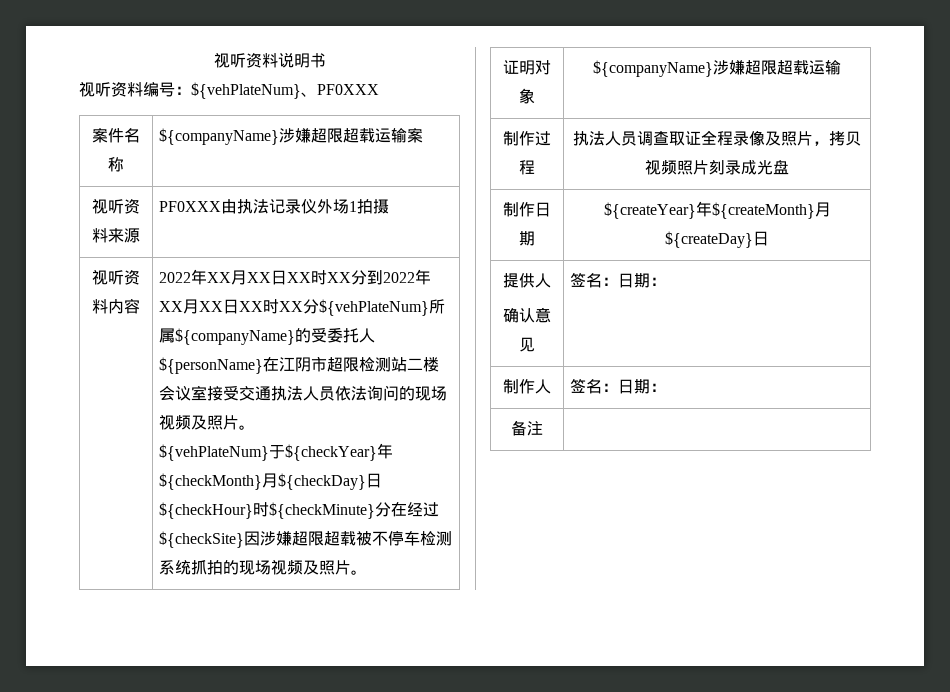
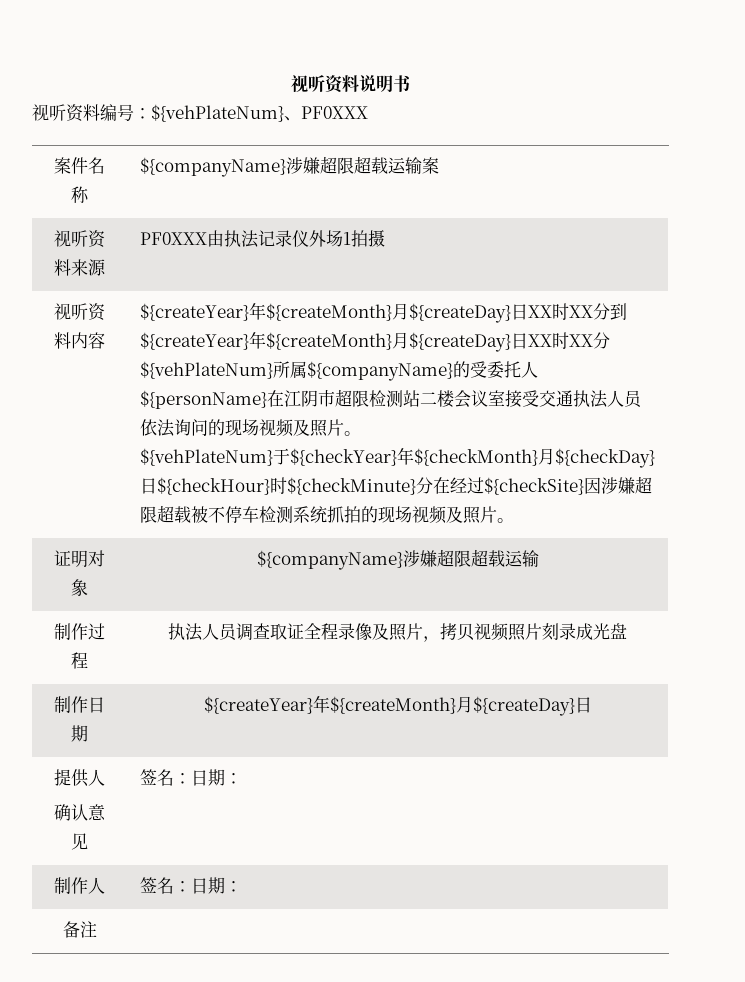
- 2022年XX月XX日XX时XX分到2022年XX月XX日XX时XX分${vehPlateNum}所属${companyName}的受委托人${personName}在江阴市超限检测站二楼会议室接受交通执法人员依法询问的现场视频及照片。
+ ${createYear}年${createMonth}月${createDay}日XX时XX分到${createYear}年${createMonth}月${createDay}日XX时XX分${vehPlateNum}所属${companyName}的受委托人${personName}在江阴市超限检测站二楼会议室接受交通执法人员依法询问的现场视频及照片。

